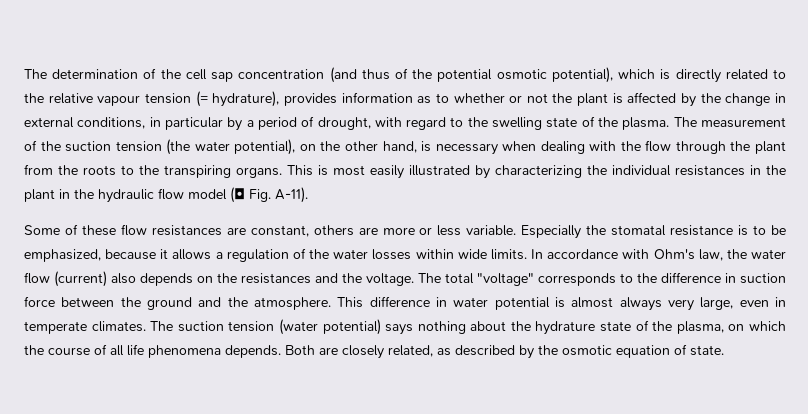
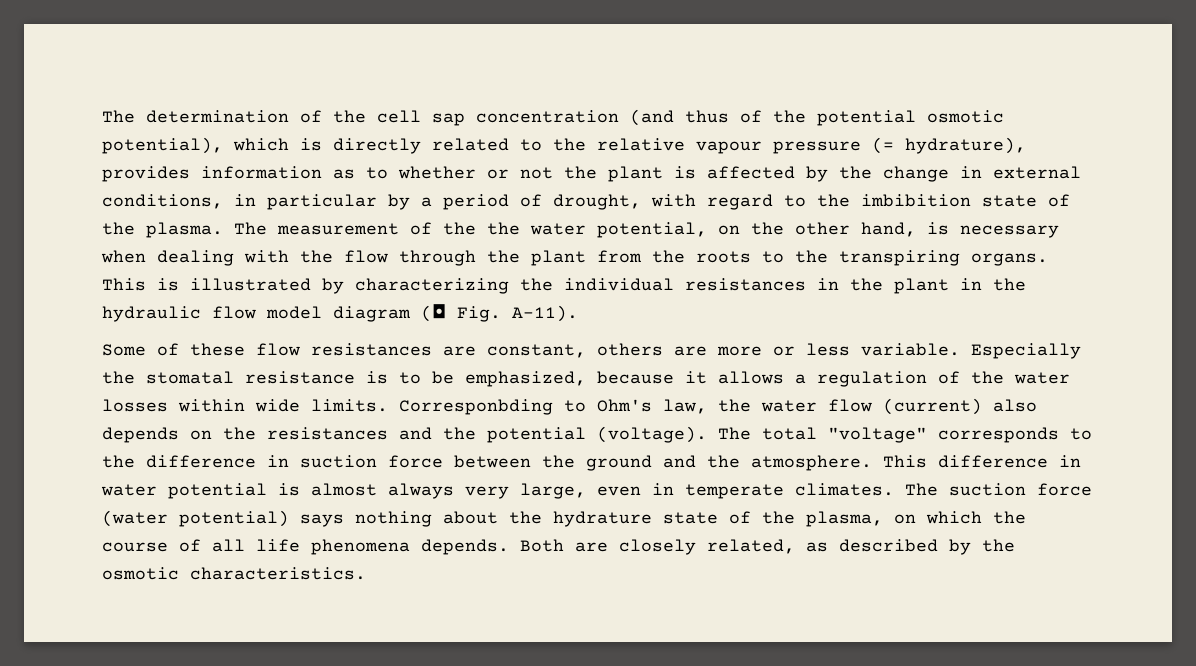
- The determination of the cell sap concentration (and thus of the potential osmotic potential), which is directly related to the relative vapour tension (= hydrature), provides information as to whether or not the plant is affected by the change in external conditions, in particular by a period of drought, with regard to the swelling state of the plasma.
+ The determination of the cell sap concentration (and thus of the potential osmotic potential), which is directly related to the relative vapour pressure (= hydrature), provides information as to whether or not the plant is affected by the change in external conditions, in particular by a period of drought, with regard to the imbibition state of the plasma.
- The measurement of the suction tension (the water potential), on the other hand, is necessary when dealing with the flow through the plant from the roots to the transpiring organs.
+ The measurement of the the water potential, on the other hand, is necessary when dealing with the flow through the plant from the roots to the transpiring organs.
- This is most easily illustrated by characterizing the individual resistances in the plant in the hydraulic flow model (◘ Fig. A-11).
+ This is illustrated by characterizing the individual resistances in the plant in the hydraulic flow model diagram (◘ Fig. A-11).
- In accordance with Ohm's law, the water flow (current) also depends on the resistances and the voltage.
+ Corresponbding to Ohm's law, the water flow (current) also depends on the resistances and the potential (voltage).
- The suction tension (water potential) says nothing about the hydrature state of the plasma, on which the course of all life phenomena depends.
+ The suction force (water potential) says nothing about the hydrature state of the plasma, on which the course of all life phenomena depends.
- Both are closely related, as described by the osmotic equation of state.
+ Both are closely related, as described by the osmotic characteristics.

